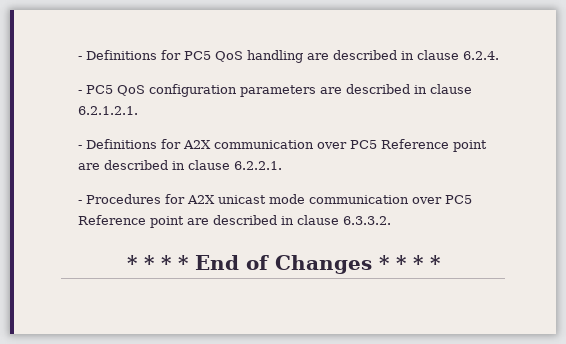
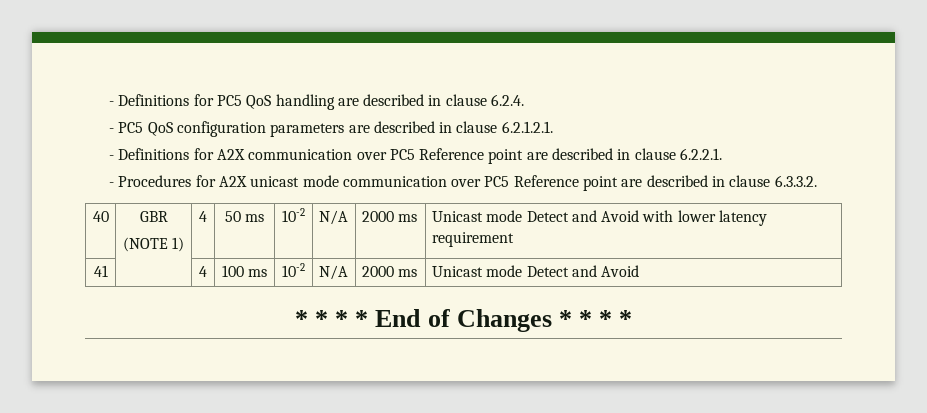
+ 40 | GBR
+ (NOTE 1) | 4 | 50 ms | 10-2 | N/A | 2000 ms | Unicast mode Detect and Avoid with lower latency requirement
+ 41 | | 4 | 100 ms | 10-2 | N/A | 2000 ms | Unicast mode Detect and Avoid

